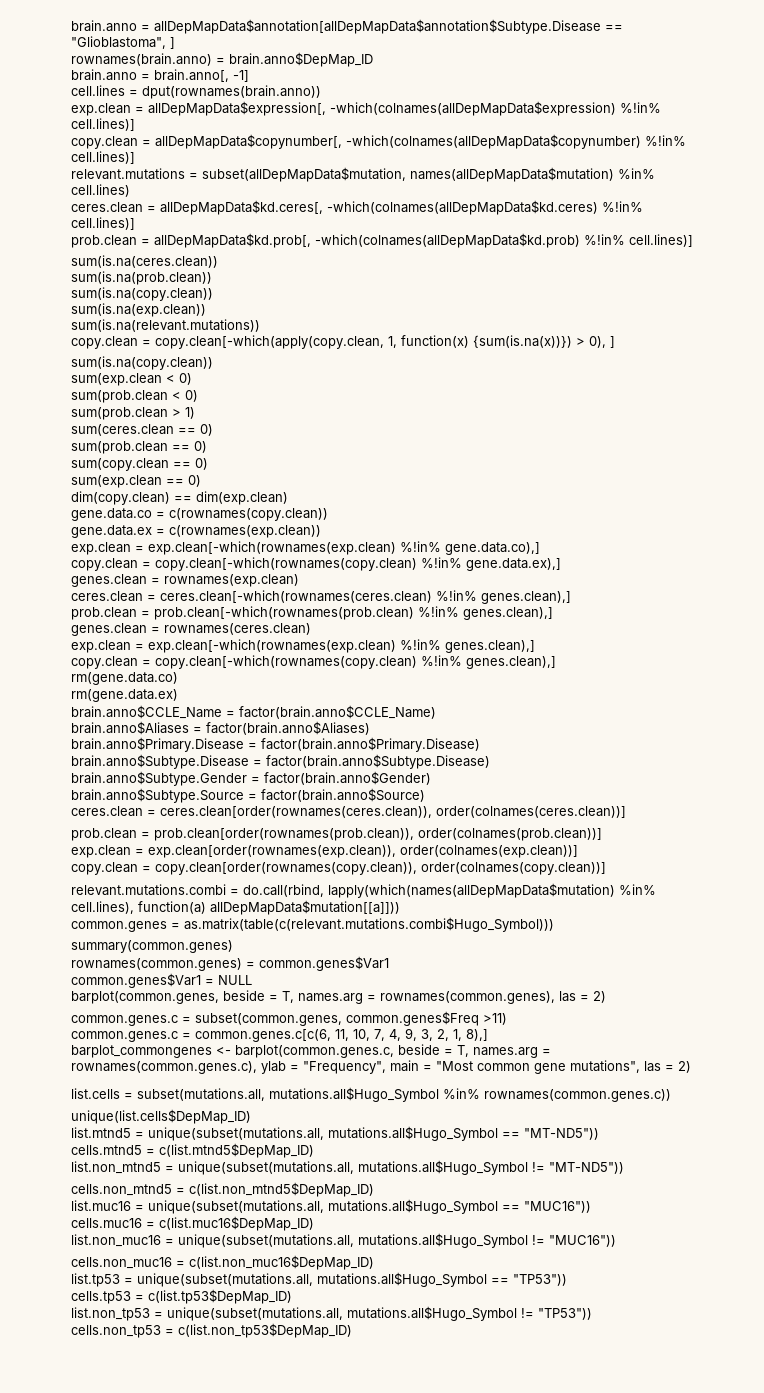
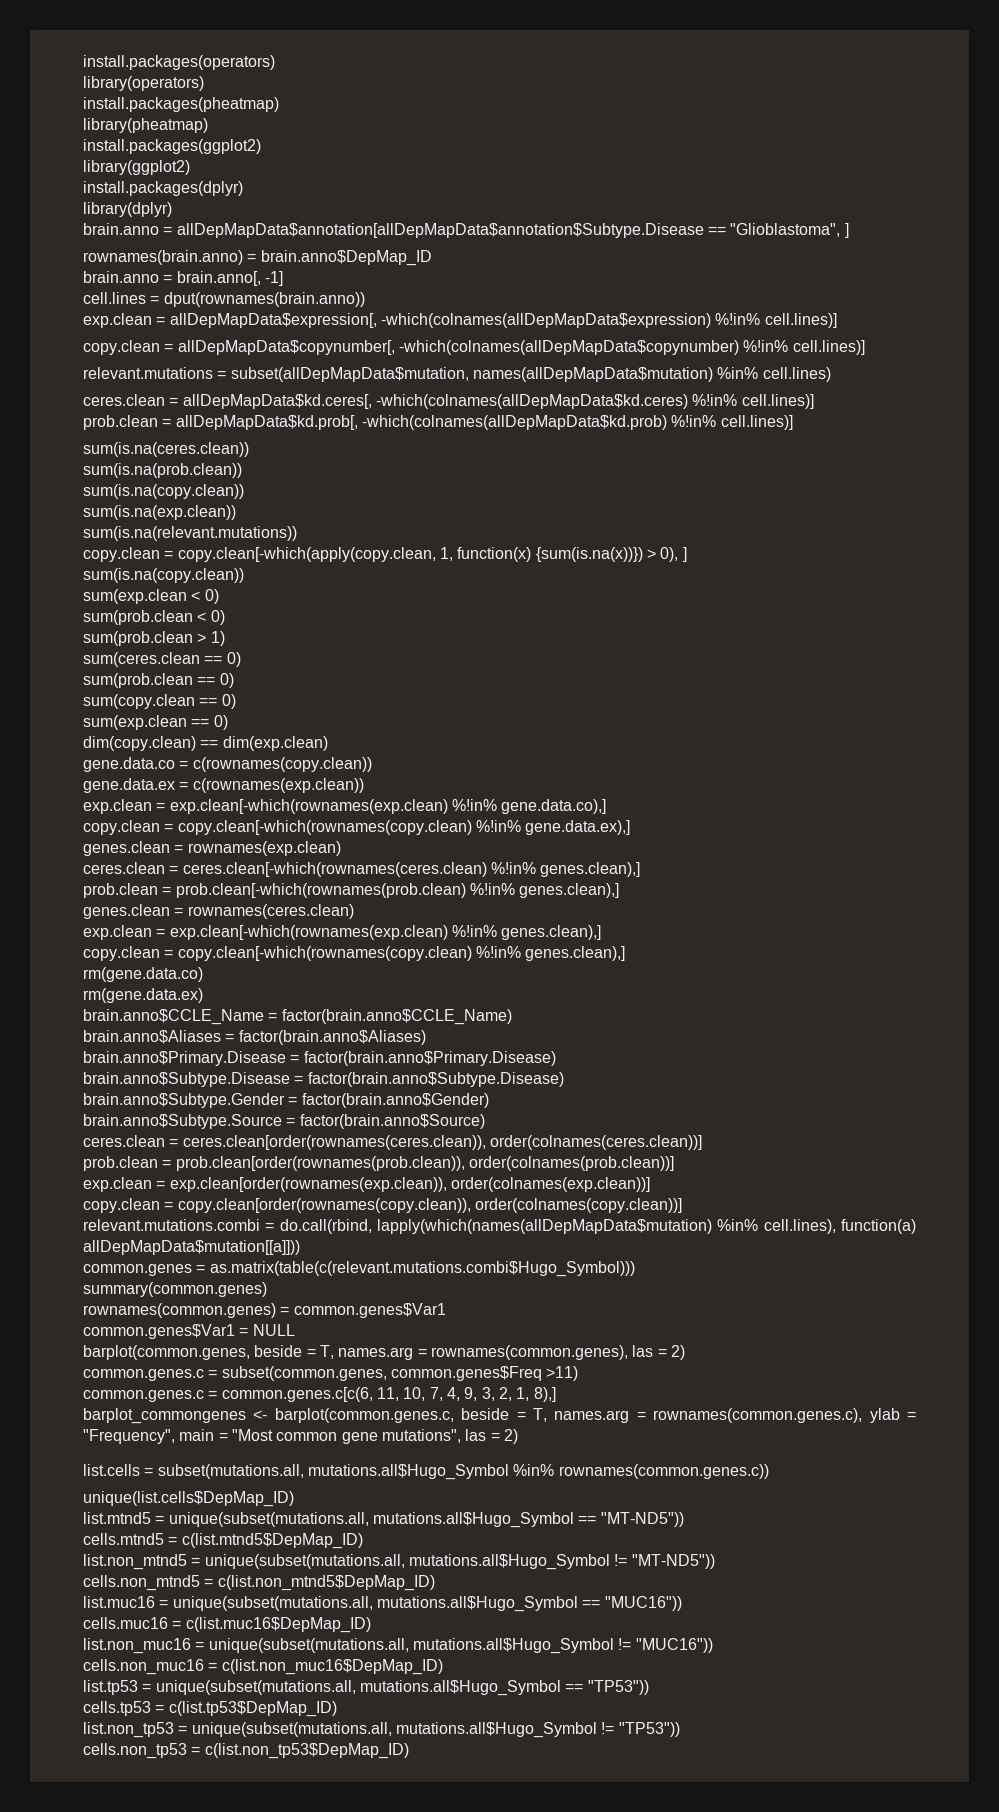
+ install.packages(operators)
+ library(operators)
+ install.packages(pheatmap)
+ library(pheatmap)
+ install.packages(ggplot2)
+ library(ggplot2)
+ install.packages(dplyr)
+ library(dplyr)

